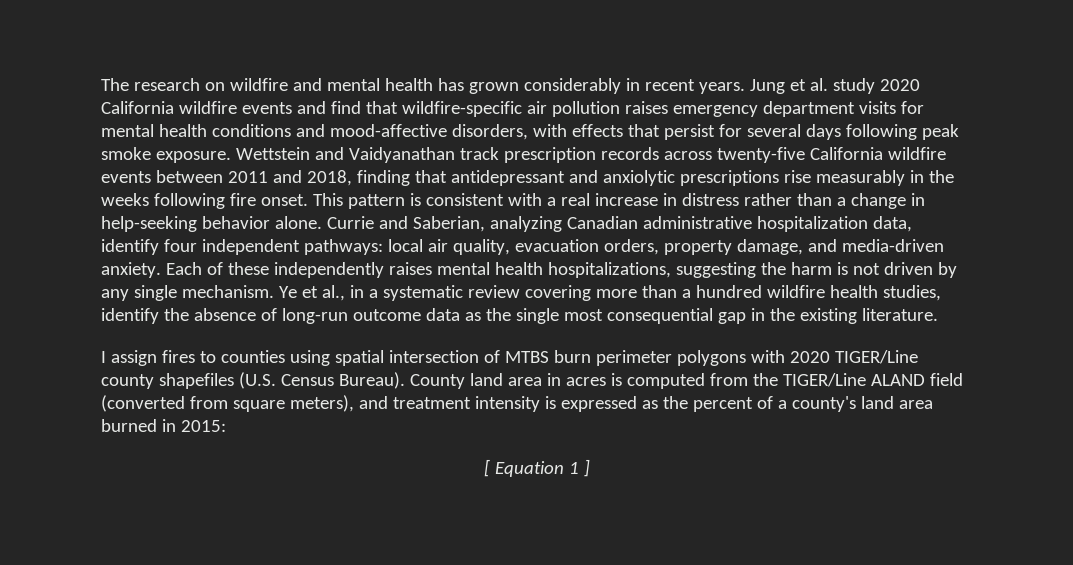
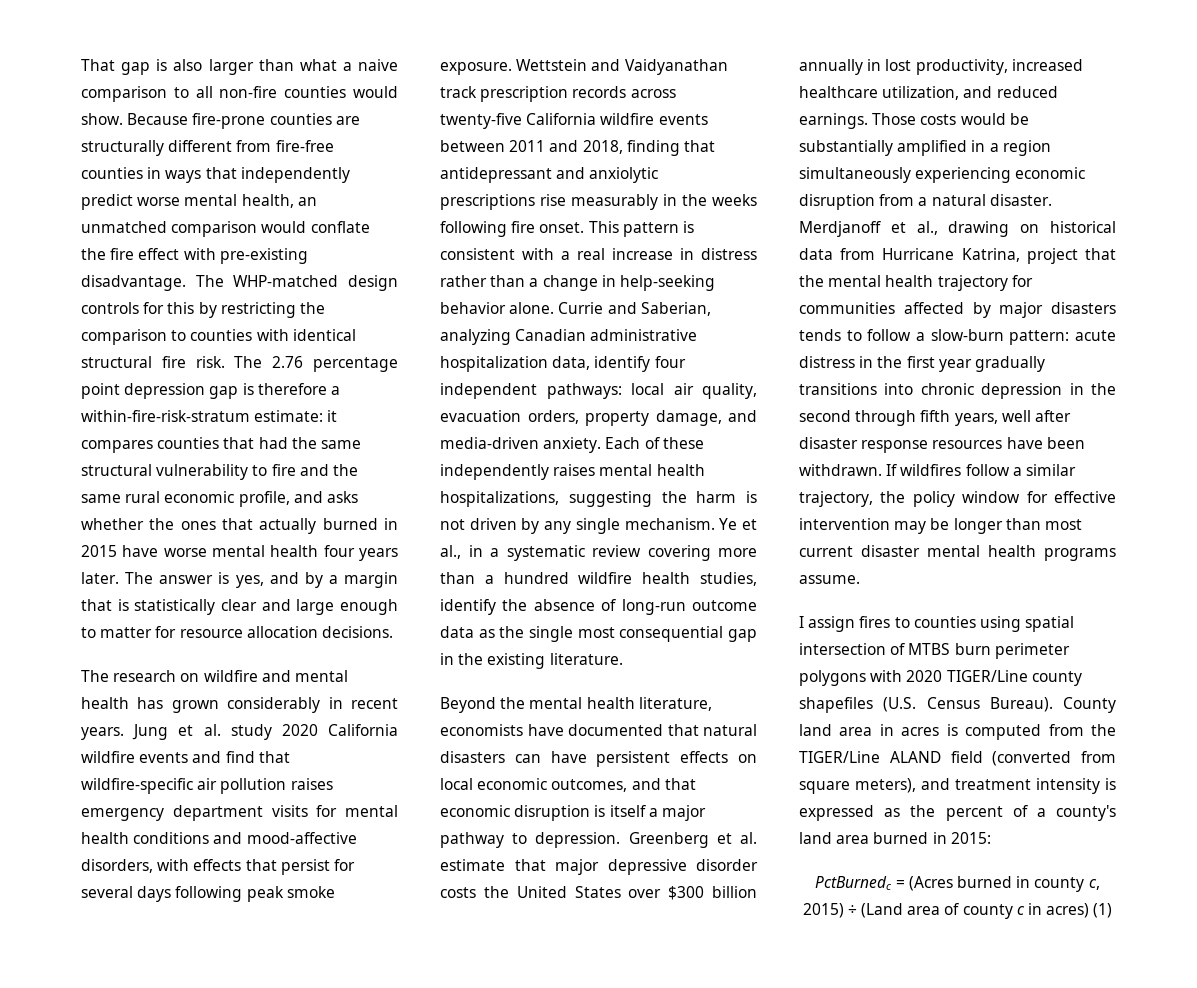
+ That gap is also larger than what a naive comparison to all non-fire counties would show. Because fire-prone counties are structurally different from fire-free counties in ways that independently predict worse mental health, an unmatched comparison would conflate the fire effect with pre-existing disadvantage. The WHP-matched design controls for this by restricting the comparison to counties with identical structural fire risk. The 2.76 percentage point depression gap is therefore a within-fire-risk-stratum estimate: it compares counties that had the same structural vulnerability to fire and the same rural economic profile, and asks whether the ones that actually burned in 2015 have worse mental health four years later. The answer is yes, and by a margin that is statistically clear and large enough to matter for resource allocation decisions.
+ Beyond the mental health literature, economists have documented that natural disasters can have persistent effects on local economic outcomes, and that economic disruption is itself a major pathway to depression. Greenberg et al. estimate that major depressive disorder costs the United States over $300 billion annually in lost productivity, increased healthcare utilization, and reduced earnings. Those costs would be substantially amplified in a region simultaneously experiencing economic disruption from a natural disaster. Merdjanoff et al., drawing on historical data from Hurricane Katrina, project that the mental health trajectory for communities affected by major disasters tends to follow a slow-burn pattern: acute distress in the first year gradually transitions into chronic depression in the second through fifth years, well after disaster response resources have been withdrawn. If wildfires follow a similar trajectory, the policy window for effective intervention may be longer than most current disaster mental health programs assume.
- [ Equation 1 ]
+ PctBurnedc = (Acres burned in county c, 2015) ÷ (Land area of county c in acres) (1)

